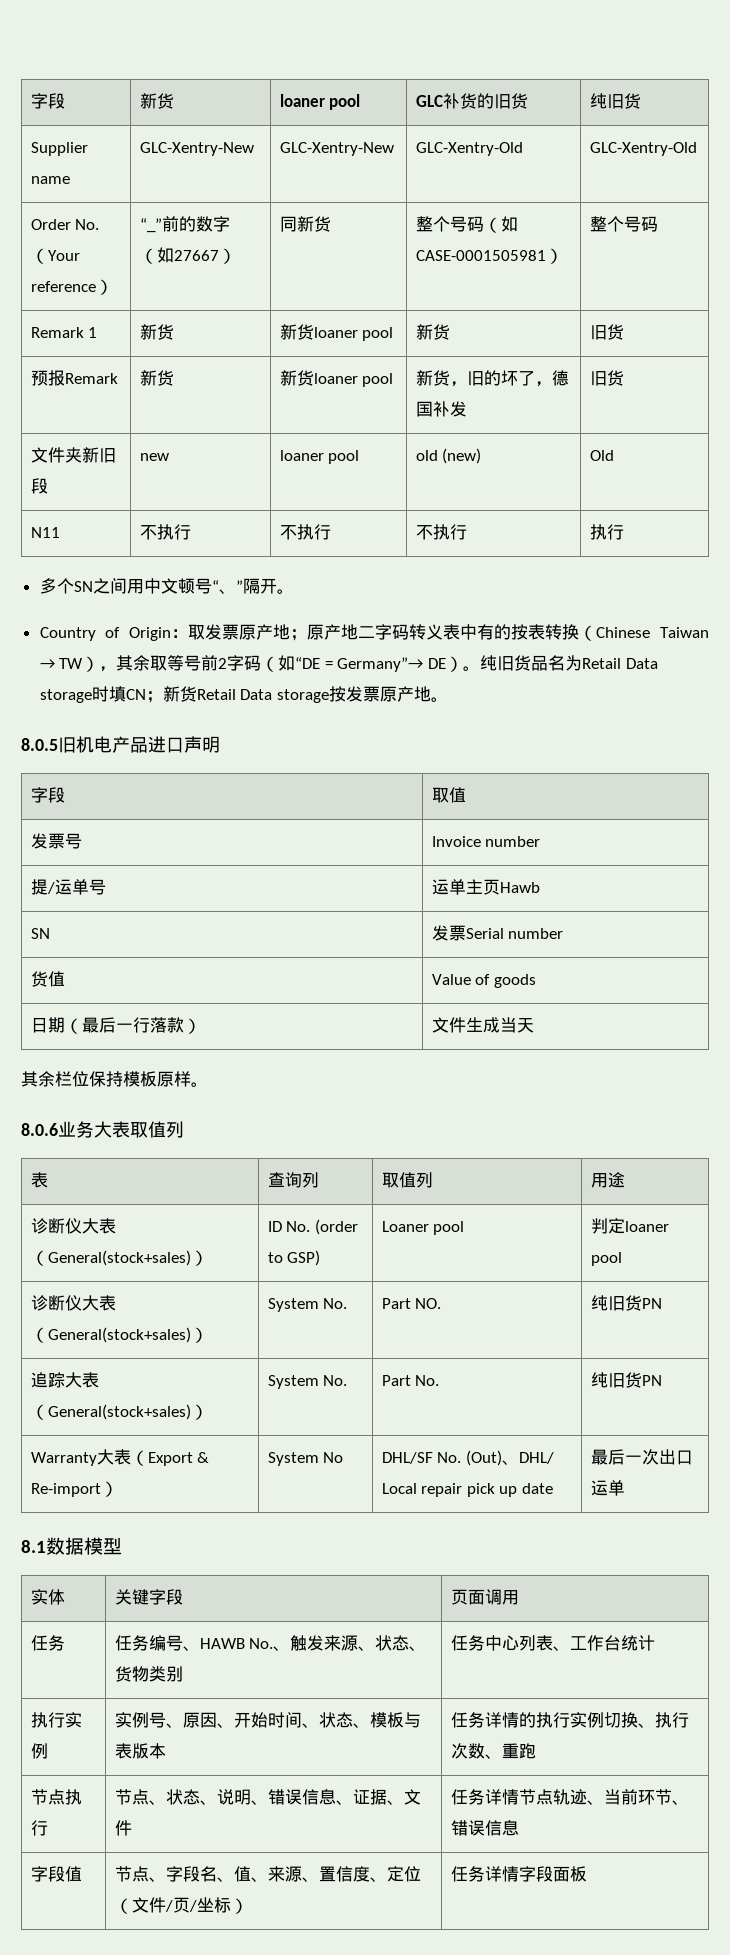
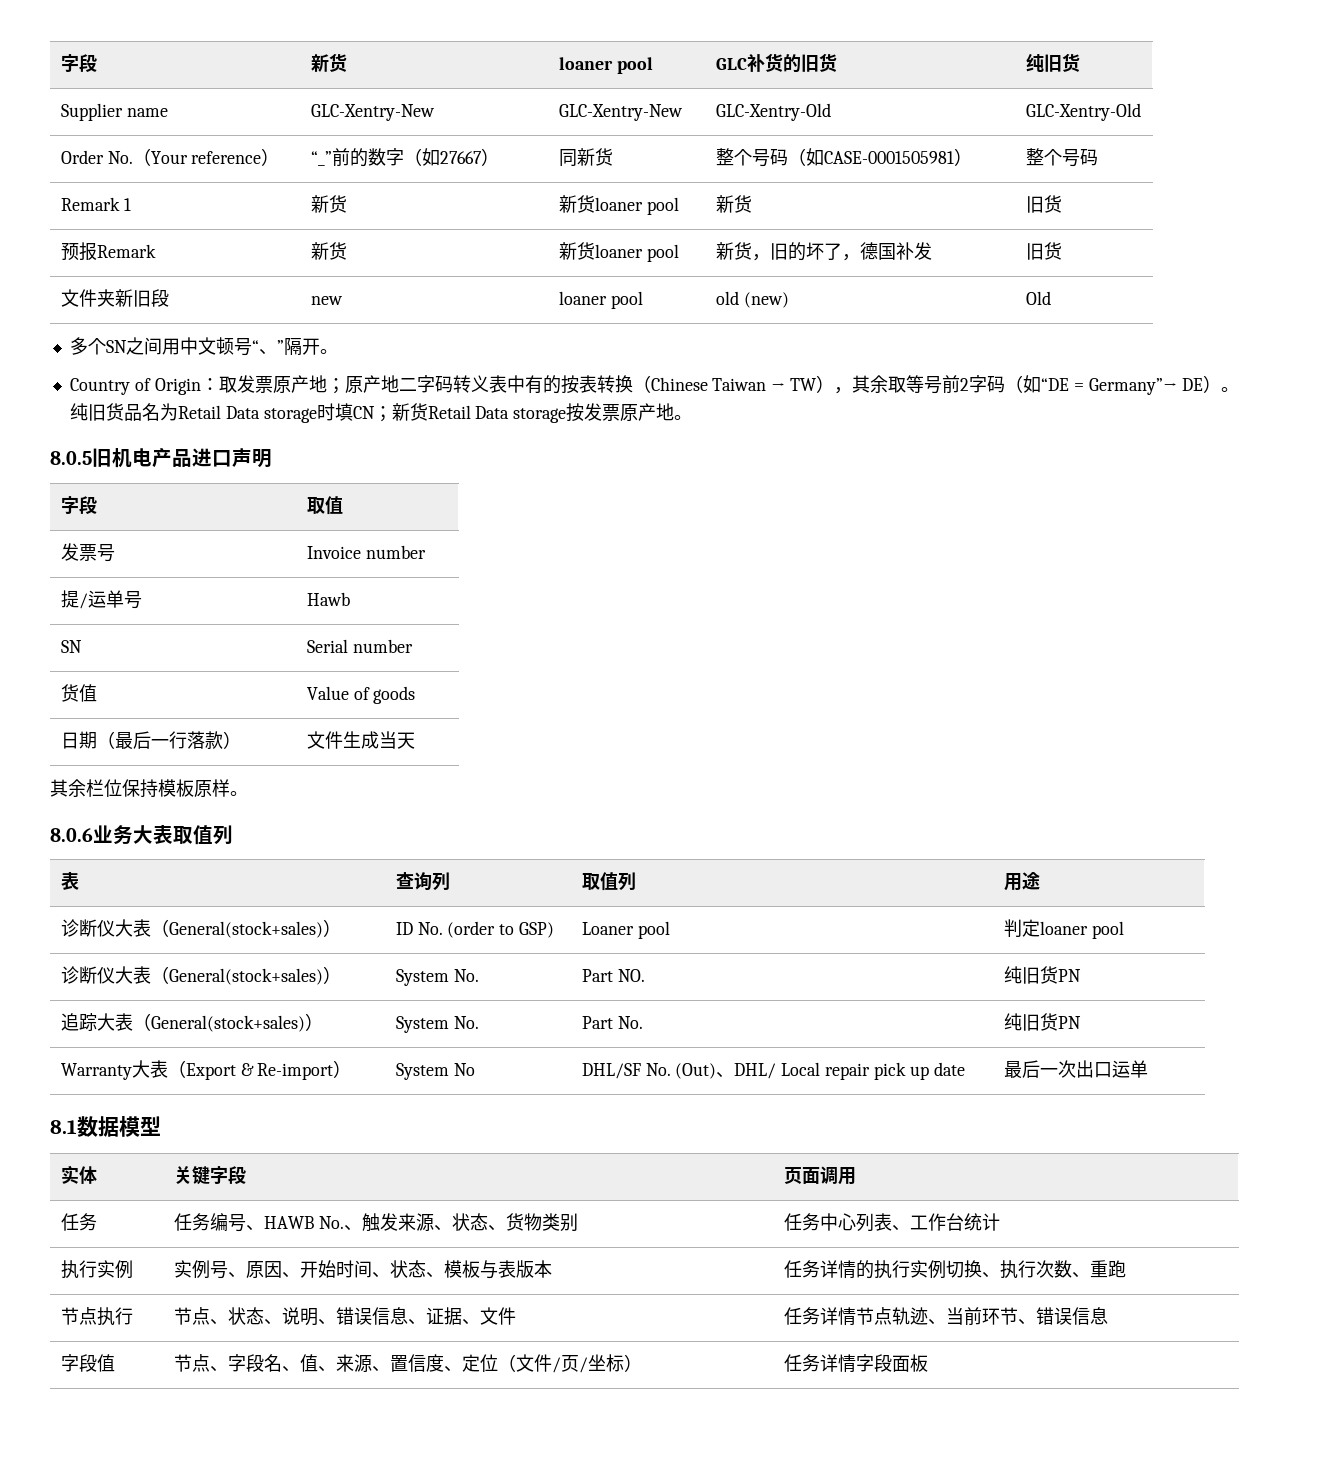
- N11 | 不执行 | 不执行 | 不执行 | 执行
- 提/运单号 | 运单主页Hawb
+ 提/运单号 | Hawb
- SN | 发票Serial number
+ SN | Serial number

